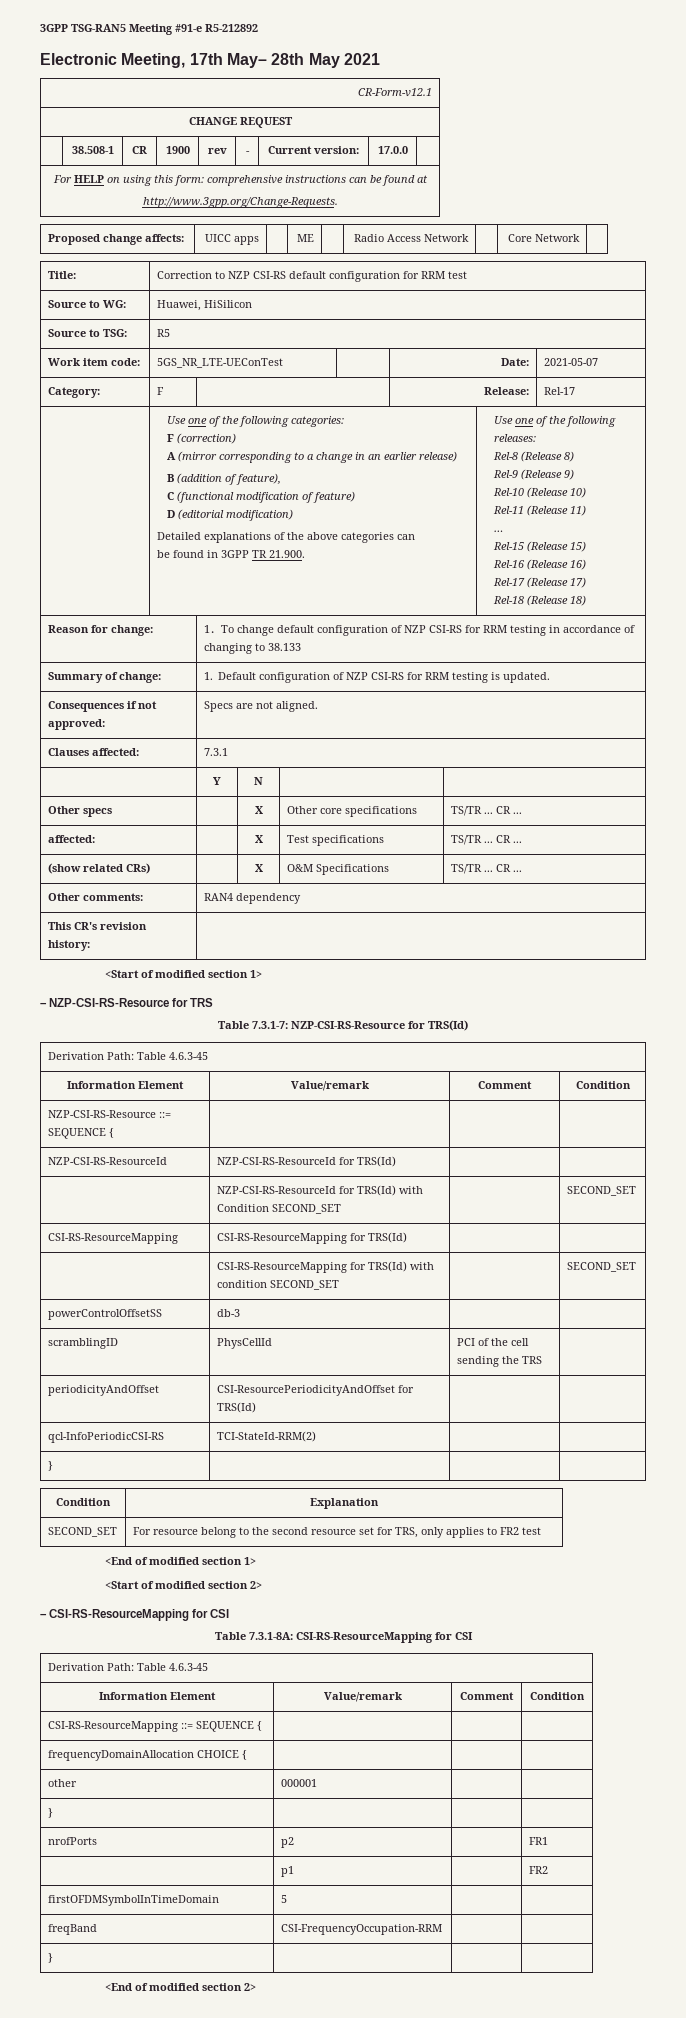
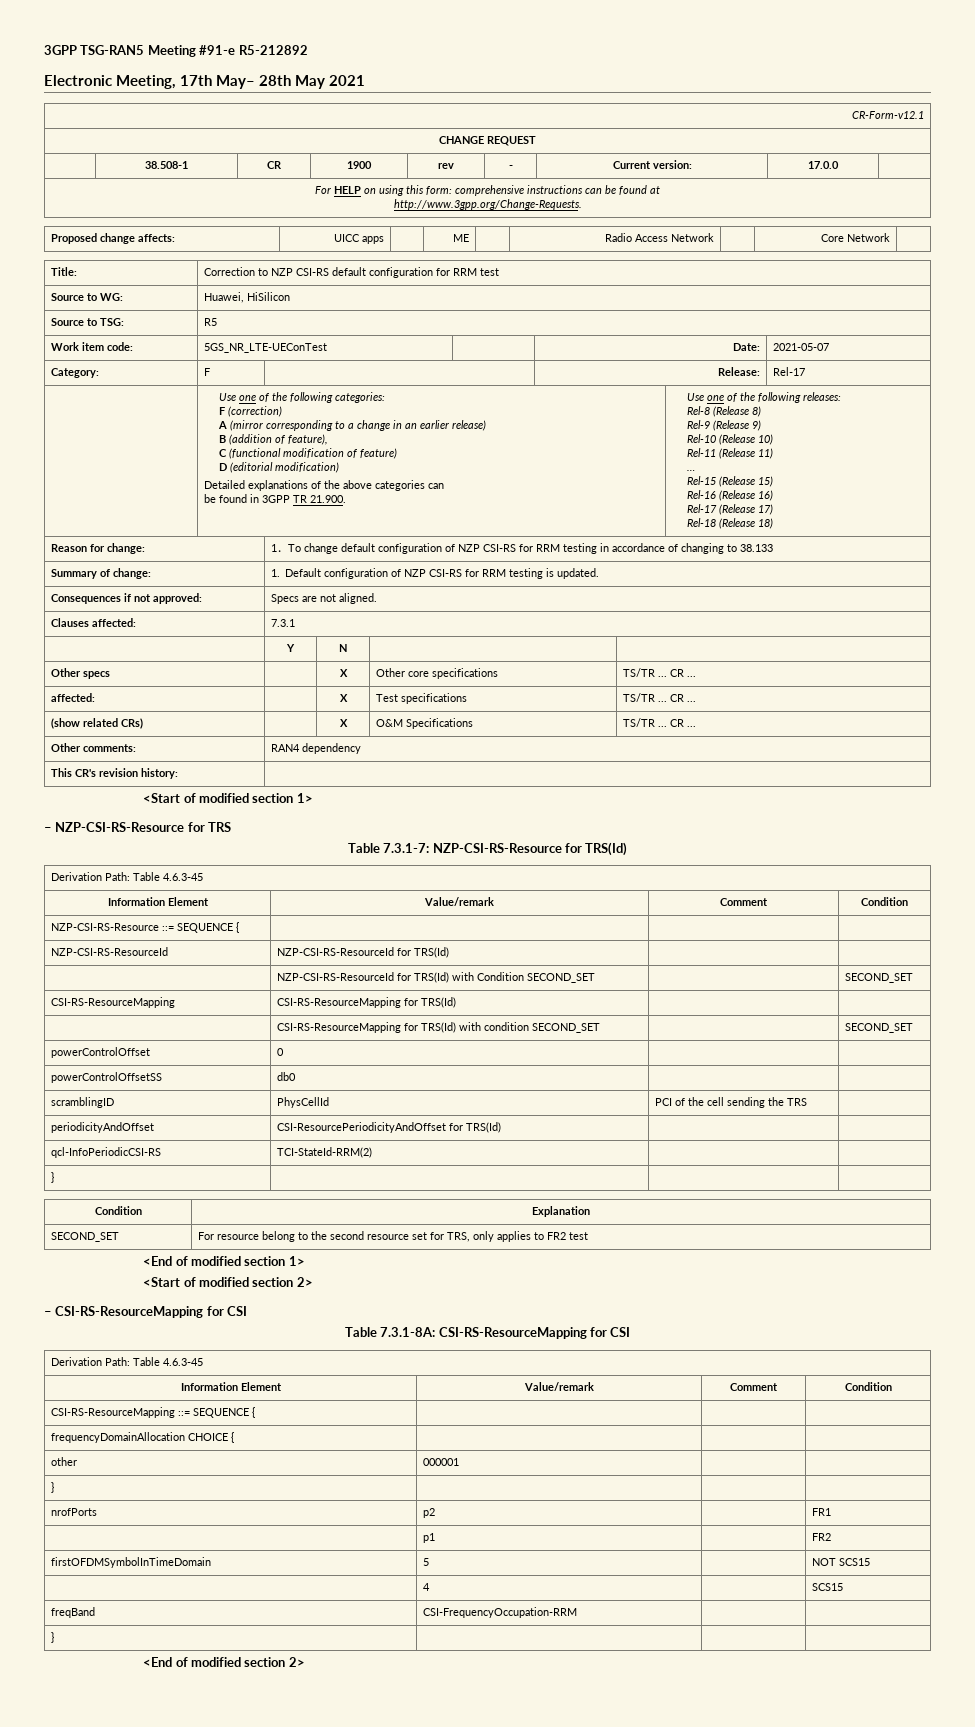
+ powerControlOffset | 0 | |
- powerControlOffsetSS | db-3 | |
+ powerControlOffsetSS | db0 | |
- firstOFDMSymbolInTimeDomain | 5 | |
+ firstOFDMSymbolInTimeDomain | 5 | | NOT SCS15
+ | 4 | | SCS15

